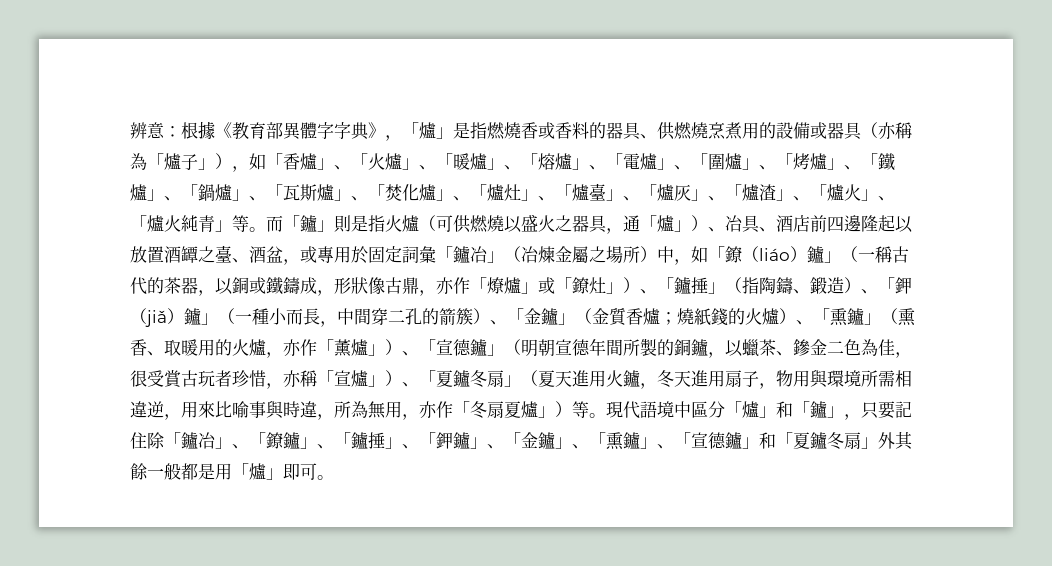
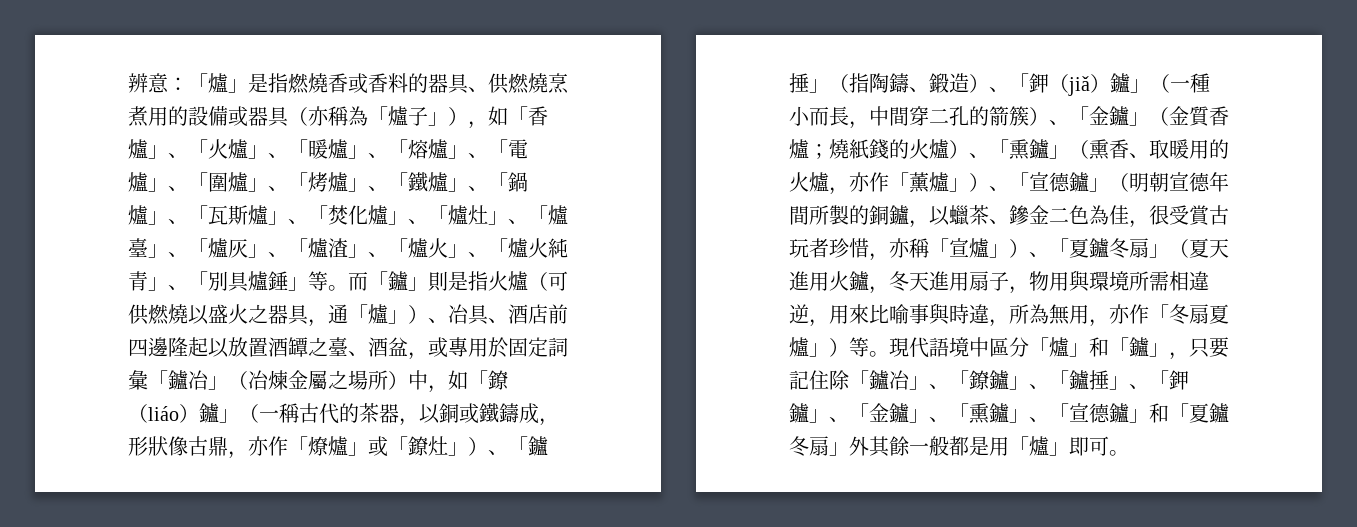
- 根據《教育部異體字字典》，「爐」是指燃燒香或香料的器具、供燃燒烹煮用的設備或器具（亦稱為「爐子」），如「香爐」、「火爐」、「暖爐」、「熔爐」、「電爐」、「圍爐」、「烤爐」、「鐵爐」、「鍋爐」、「瓦斯爐」、「焚化爐」、「爐灶」、「爐臺」、「爐灰」、「爐渣」、「爐火」、「爐火純青」等。
+ 「爐」是指燃燒香或香料的器具、供燃燒烹煮用的設備或器具（亦稱為「爐子」），如「香爐」、「火爐」、「暖爐」、「熔爐」、「電爐」、「圍爐」、「烤爐」、「鐵爐」、「鍋爐」、「瓦斯爐」、「焚化爐」、「爐灶」、「爐臺」、「爐灰」、「爐渣」、「爐火」、「爐火純青」、「別具爐錘」等。

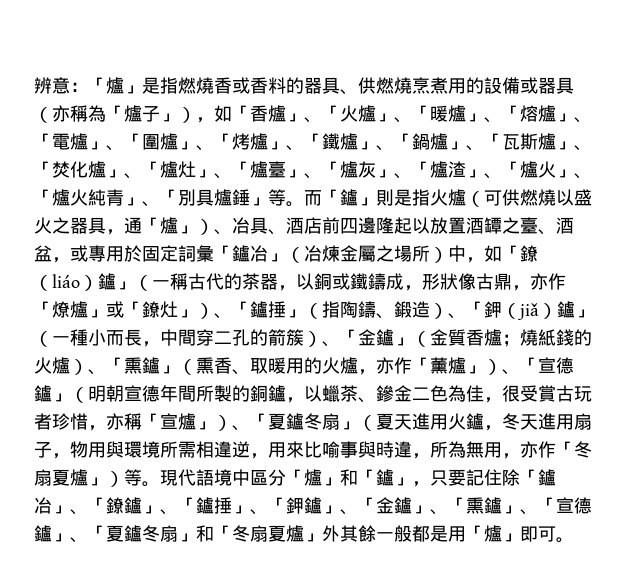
- 現代語境中區分「爐」和「鑪」，只要記住除「鑪冶」、「鐐鑪」、「鑪捶」、「鉀鑪」、「金鑪」、「熏鑪」、「宣德鑪」和「夏鑪冬扇」外其餘一般都是用「爐」即可。
+ 現代語境中區分「爐」和「鑪」，只要記住除「鑪冶」、「鐐鑪」、「鑪捶」、「鉀鑪」、「金鑪」、「熏鑪」、「宣德鑪」、「夏鑪冬扇」和「冬扇夏爐」外其餘一般都是用「爐」即可。

